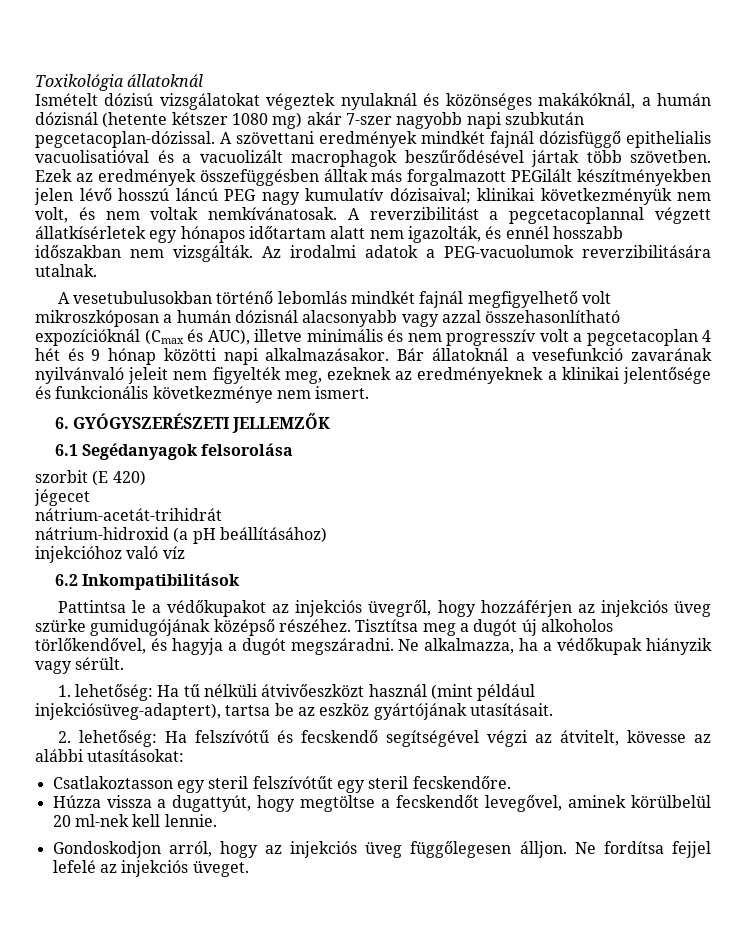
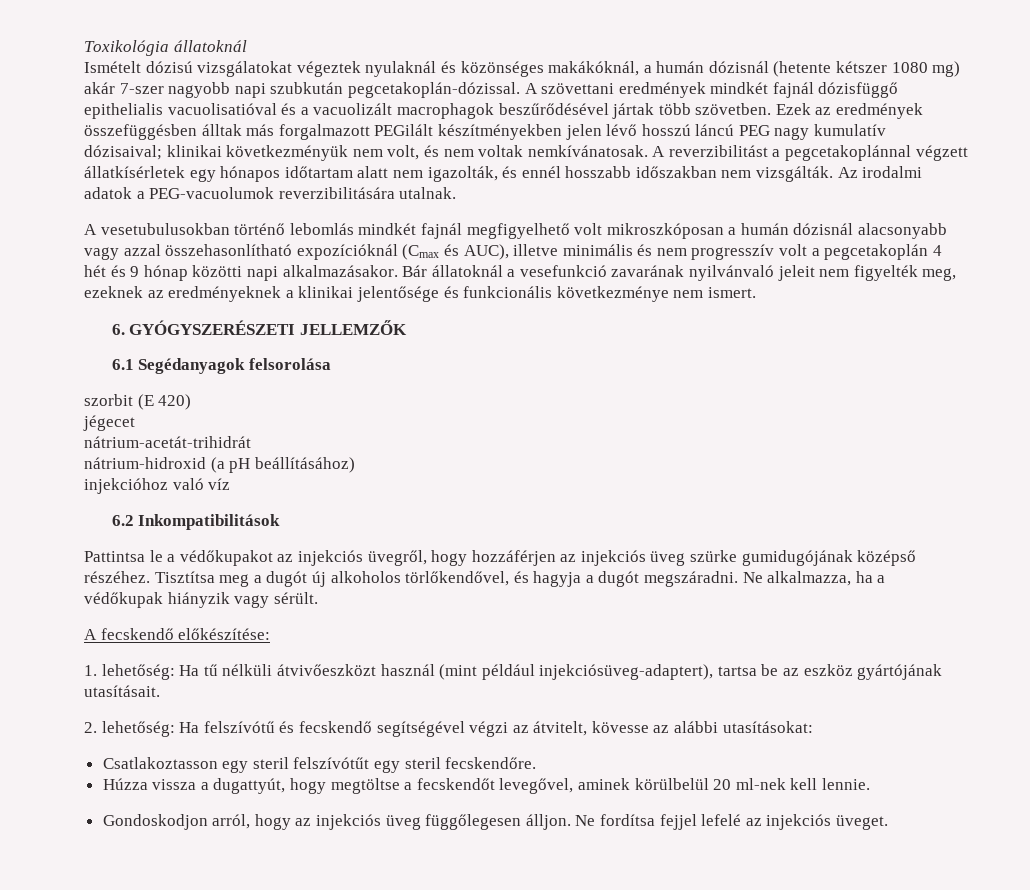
- Ismételt dózisú vizsgálatokat végeztek nyulaknál és közönséges makákóknál, a humán dózisnál (hetente kétszer 1080 mg) akár 7-szer nagyobb napi szubkután pegcetacoplan-dózissal.
+ Ismételt dózisú vizsgálatokat végeztek nyulaknál és közönséges makákóknál, a humán dózisnál (hetente kétszer 1080 mg) akár 7-szer nagyobb napi szubkután pegcetakoplán-dózissal.
- A reverzibilitást a pegcetacoplannal végzett állatkísérletek egy hónapos időtartam alatt nem igazolták, és ennél hosszabb időszakban nem vizsgálták.
+ A reverzibilitást a pegcetakoplánnal végzett állatkísérletek egy hónapos időtartam alatt nem igazolták, és ennél hosszabb időszakban nem vizsgálták.
- A vesetubulusokban történő lebomlás mindkét fajnál megfigyelhető volt mikroszkóposan a humán dózisnál alacsonyabb vagy azzal összehasonlítható expozícióknál (Cmax és AUC), illetve minimális és nem progresszív volt a pegcetacoplan 4 hét és 9 hónap közötti napi alkalmazásakor.
+ A vesetubulusokban történő lebomlás mindkét fajnál megfigyelhető volt mikroszkóposan a humán dózisnál alacsonyabb vagy azzal összehasonlítható expozícióknál (Cmax és AUC), illetve minimális és nem progresszív volt a pegcetakoplán 4 hét és 9 hónap közötti napi alkalmazásakor.
+ A fecskendő előkészítése:

